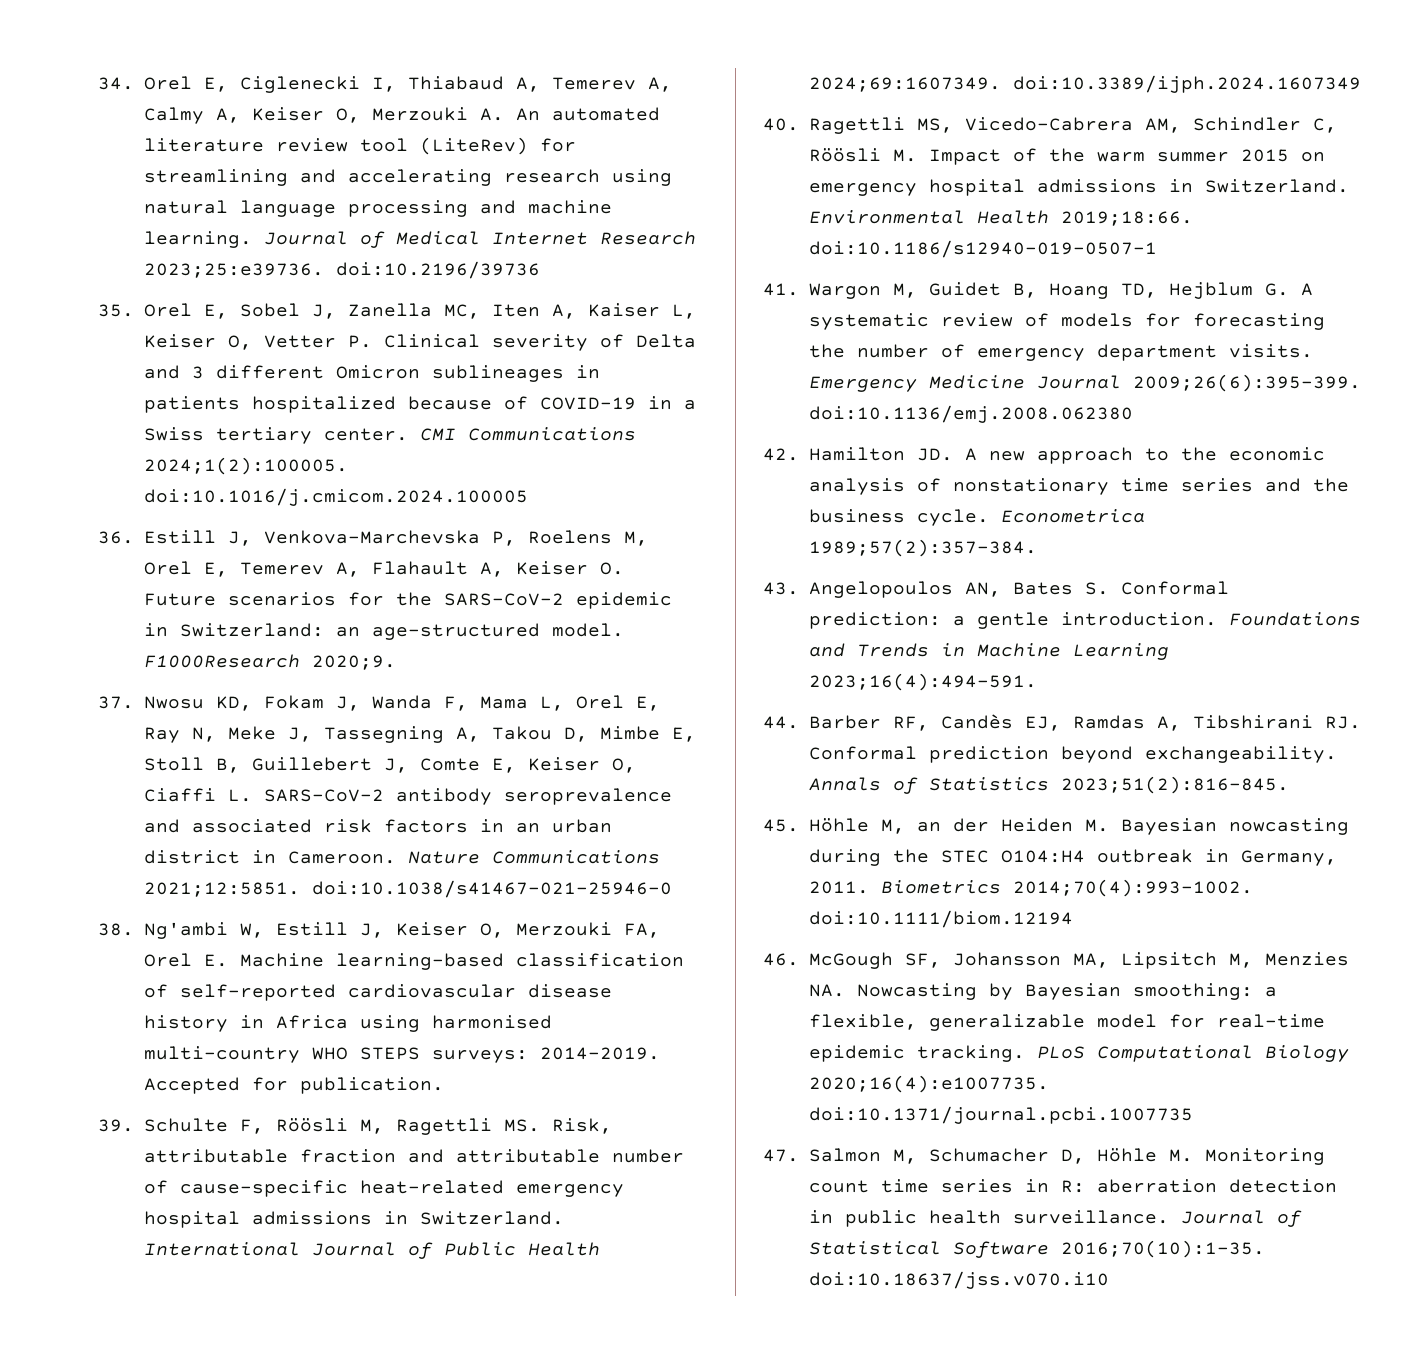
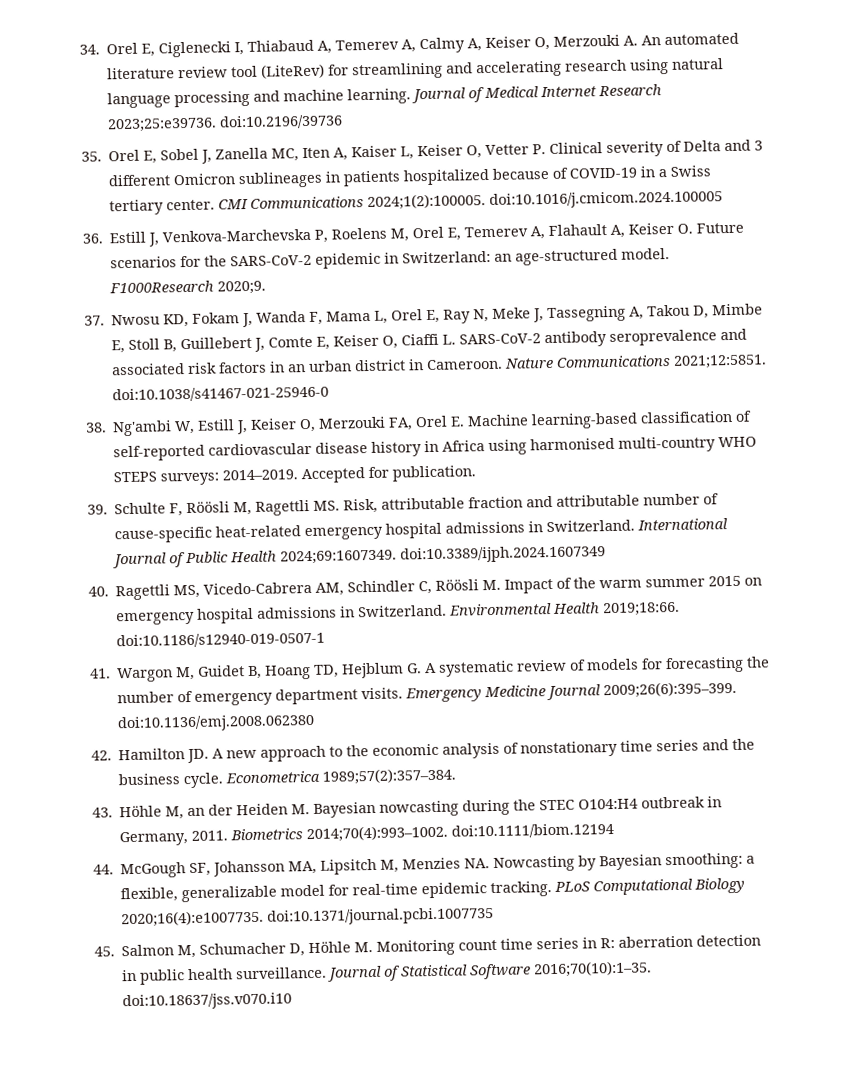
- 43. Angelopoulos AN, Bates S. Conformal prediction: a gentle introduction. Foundations and Trends in Machine Learning 2023;16(4):494–591.
- 44. Barber RF, Candès EJ, Ramdas A, Tibshirani RJ. Conformal prediction beyond exchangeability. Annals of Statistics 2023;51(2):816–845.
- 45. Höhle M, an der Heiden M. Bayesian nowcasting during the STEC O104:H4 outbreak in Germany, 2011.
+ 43. Höhle M, an der Heiden M. Bayesian nowcasting during the STEC O104:H4 outbreak in Germany, 2011.
- 46. McGough SF, Johansson MA, Lipsitch M, Menzies NA. Nowcasting by Bayesian smoothing: a flexible, generalizable model for real-time epidemic tracking.
+ 44. McGough SF, Johansson MA, Lipsitch M, Menzies NA. Nowcasting by Bayesian smoothing: a flexible, generalizable model for real-time epidemic tracking.
- 47. Salmon M, Schumacher D, Höhle M. Monitoring count time series in R: aberration detection in public health surveillance.
+ 45. Salmon M, Schumacher D, Höhle M. Monitoring count time series in R: aberration detection in public health surveillance.

